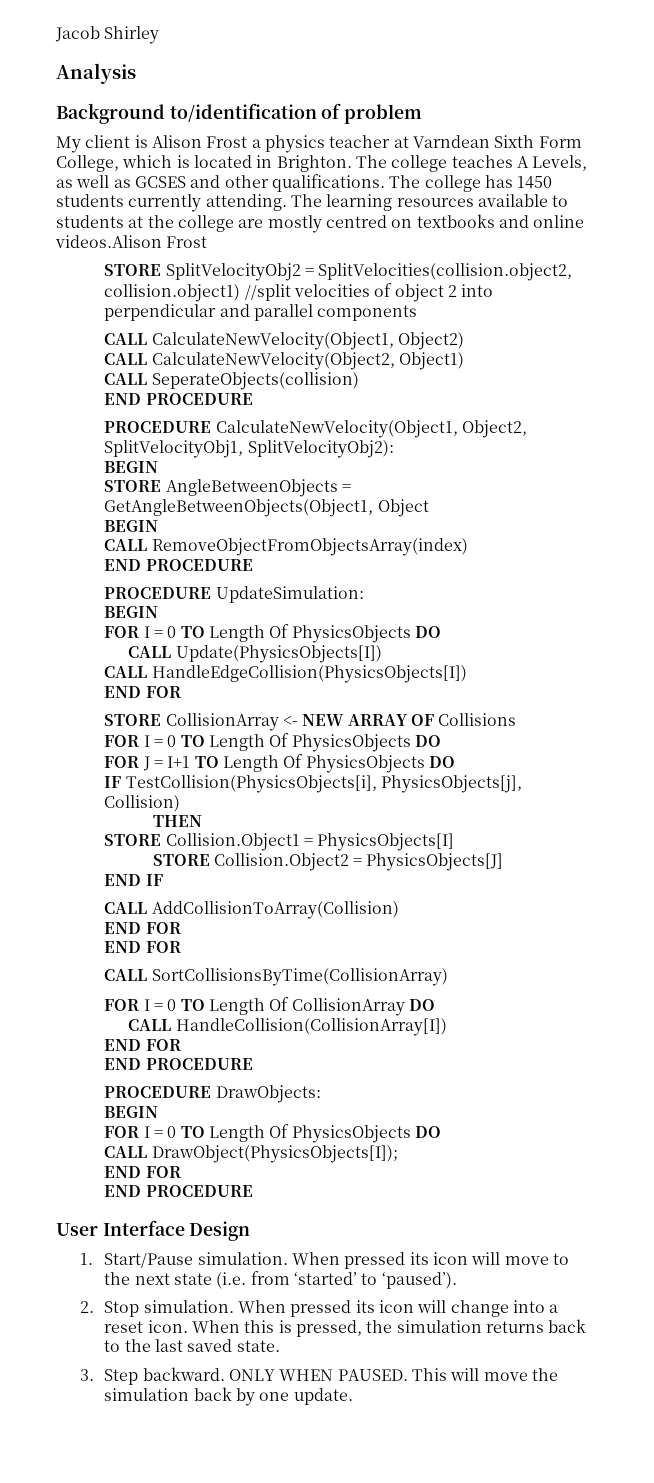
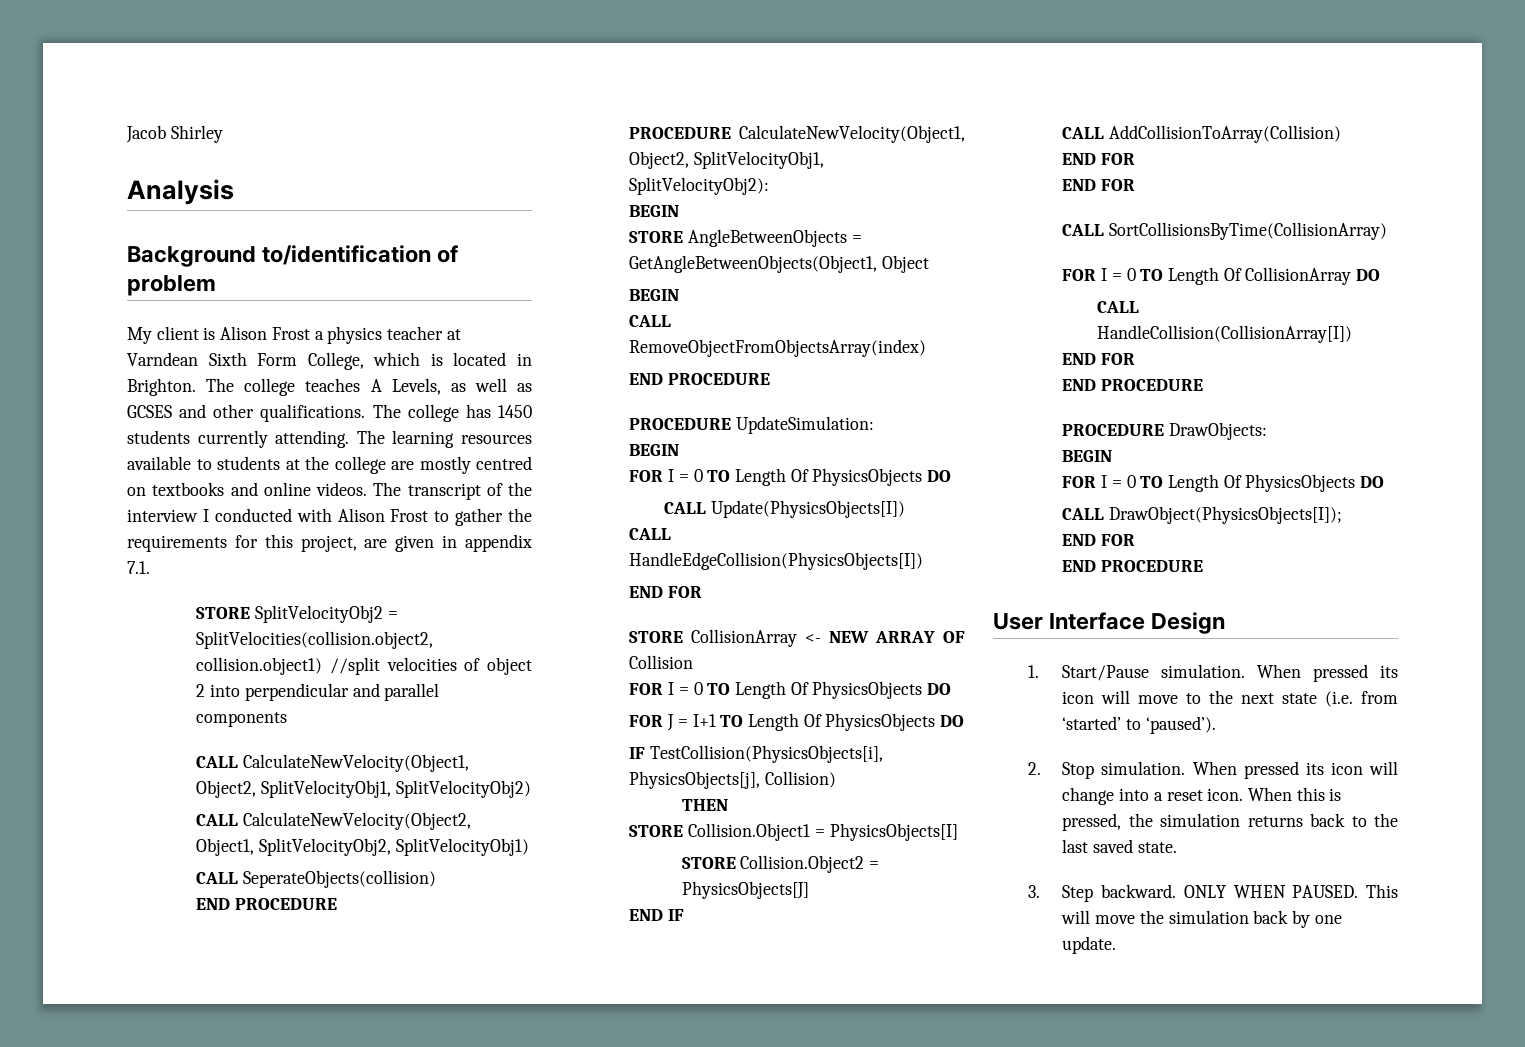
- The learning resources available to students at the college are mostly centred on textbooks and online videos.Alison Frost
+ The learning resources available to students at the college are mostly centred on textbooks and online videos. The transcript of the interview I conducted with Alison Frost to gather the requirements for this project, are given in appendix 7.1.
- CALL CalculateNewVelocity(Object1, Object2)
+ CALL CalculateNewVelocity(Object1, Object2, SplitVelocityObj1, SplitVelocityObj2)
- CALL CalculateNewVelocity(Object2, Object1)
+ CALL CalculateNewVelocity(Object2, Object1, SplitVelocityObj2, SplitVelocityObj1)
- STORE CollisionArray <- NEW ARRAY OF Collisions
+ STORE CollisionArray <- NEW ARRAY OF Collision

